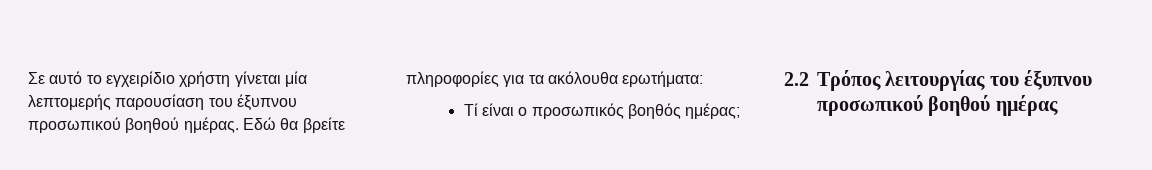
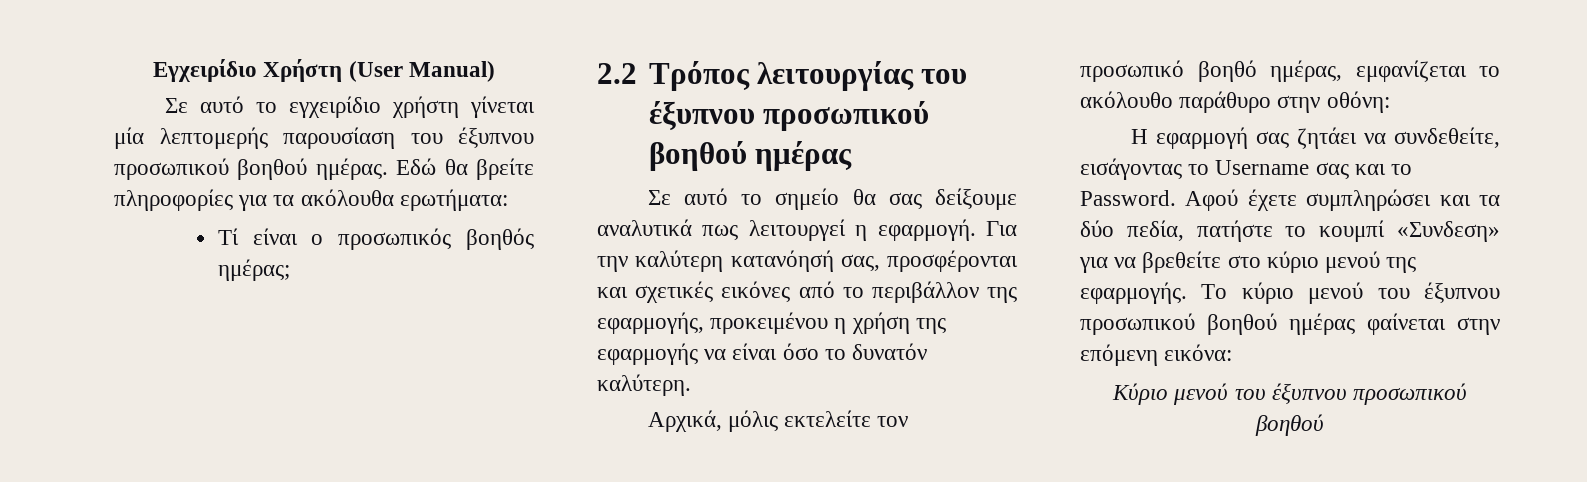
+ Eγχειρίδιο Χρήστη (User Manual)
+ Σε αυτό το σημείο θα σας δείξουμε αναλυτικά πως λειτουργεί η εφαρμογή. Για την καλύτερη κατανόησή σας, προσφέρονται και σχετικές εικόνες από το περιβάλλον της εφαρμογής, προκειμένου η χρήση της εφαρμογής να είναι όσο το δυνατόν καλύτερη.
+ Αρχικά, μόλις εκτελείτε τον προσωπικό βοηθό ημέρας, εμφανίζεται το ακόλουθο παράθυρο στην οθόνη:
+ Η εφαρμογή σας ζητάει να συνδεθείτε, εισάγοντας το Username σας και το Password. Αφού έχετε συμπληρώσει και τα δύο πεδία, πατήστε το κουμπί «Συνδεση» για να βρεθείτε στο κύριο μενού της εφαρμογής. Το κύριο μενού του έξυπνου προσωπικού βοηθού ημέρας φαίνεται στην επόμενη εικόνα:
+ Κύριο μενού του έξυπνου προσωπικού βοηθού

